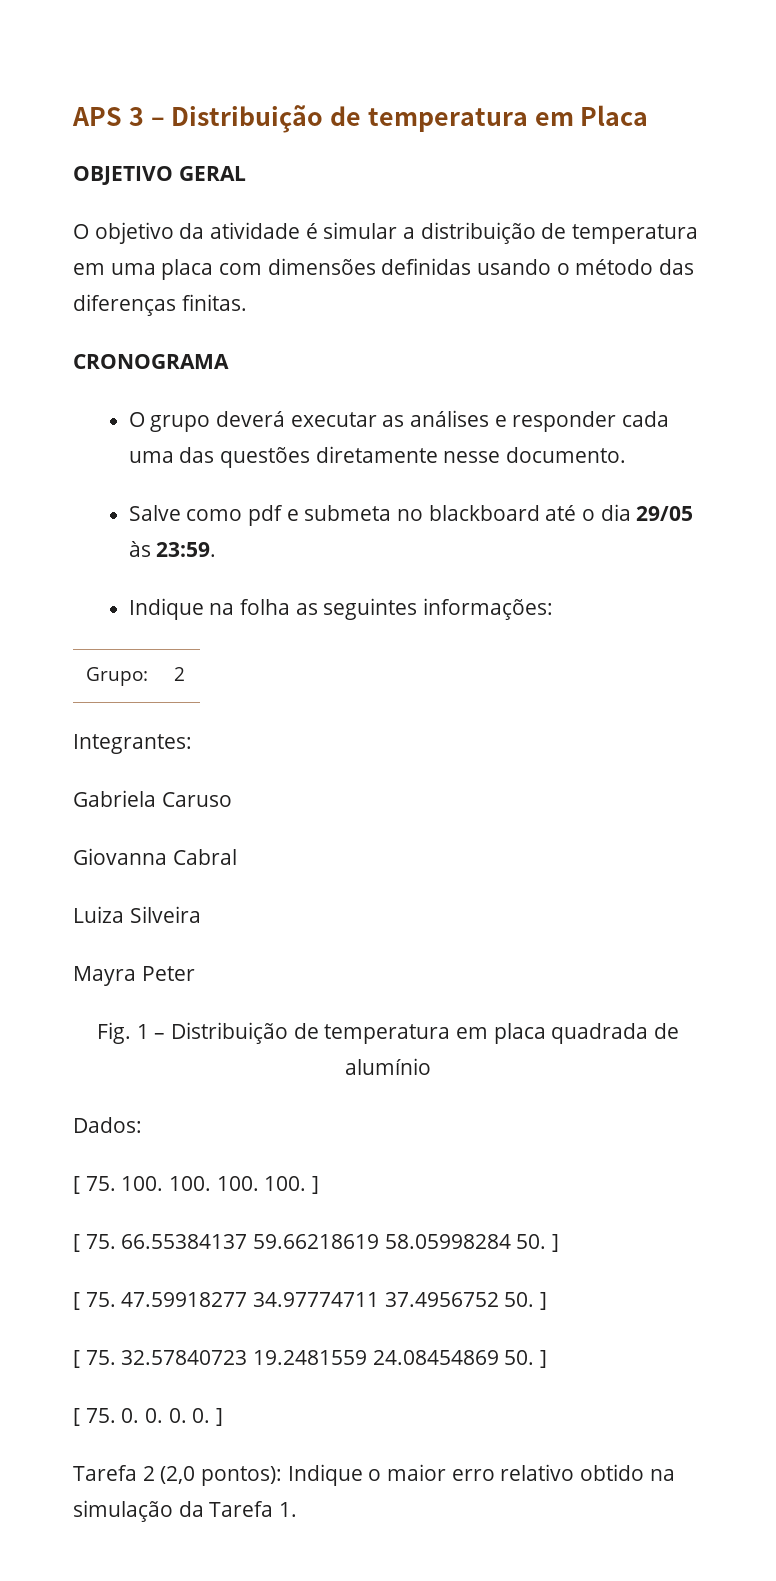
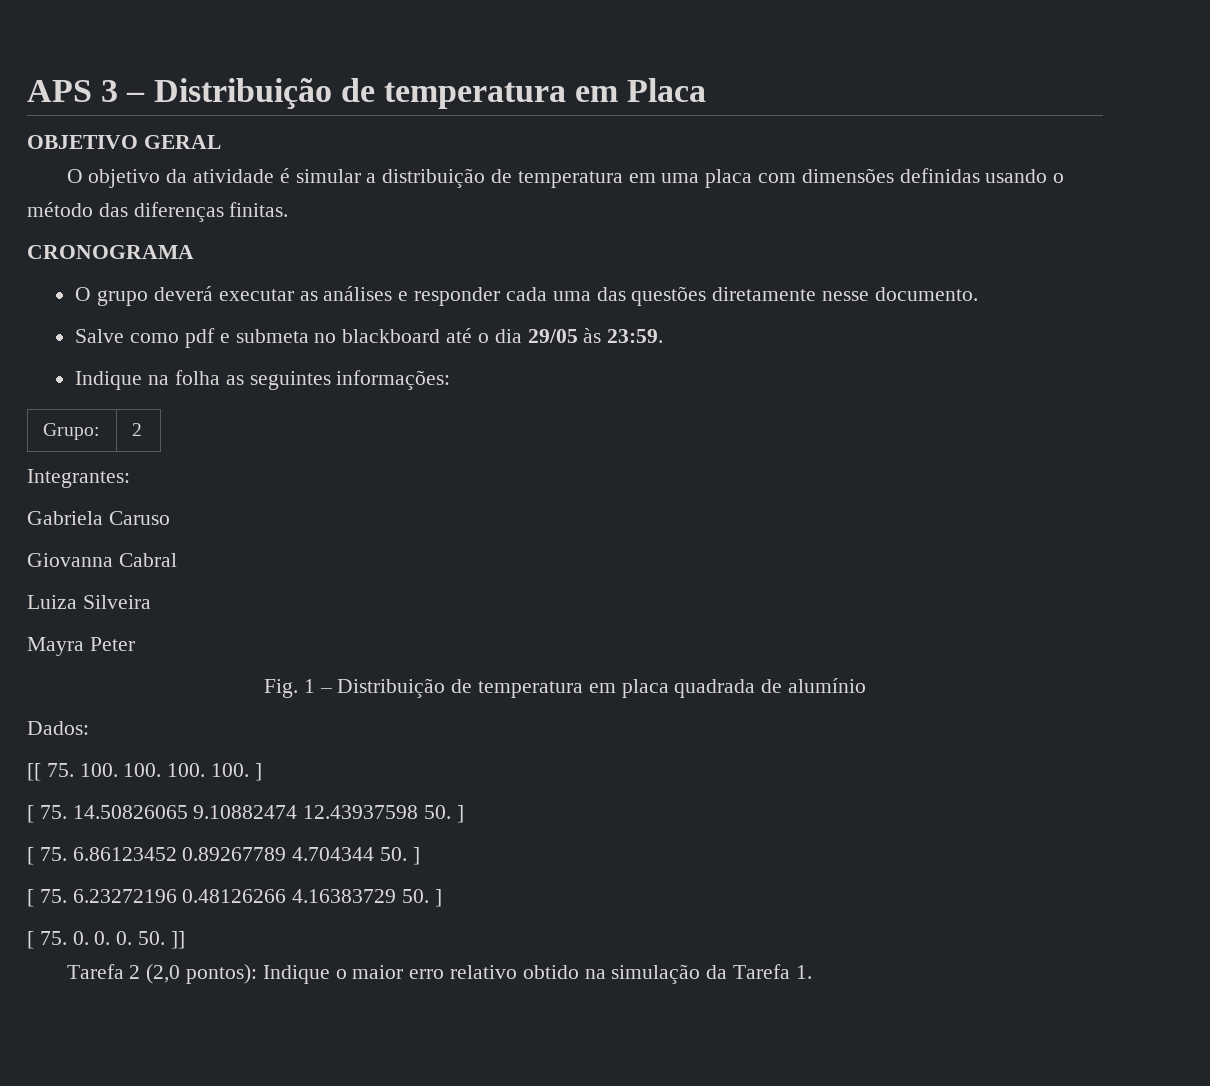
- [ 75. 100. 100. 100. 100. ]
+ [[ 75. 100. 100. 100. 100. ]
- [ 75. 66.55384137 59.66218619 58.05998284 50. ]
- [ 75. 47.59918277 34.97774711 37.4956752 50. ]
- [ 75. 32.57840723 19.2481559 24.08454869 50. ]
+ [ 75. 14.50826065 9.10882474 12.43937598 50. ]
+ [ 75. 6.86123452 0.89267789 4.704344 50. ]
+ [ 75. 6.23272196 0.48126266 4.16383729 50. ]
- [ 75. 0. 0. 0. 0. ]
+ [ 75. 0. 0. 0. 50. ]]

